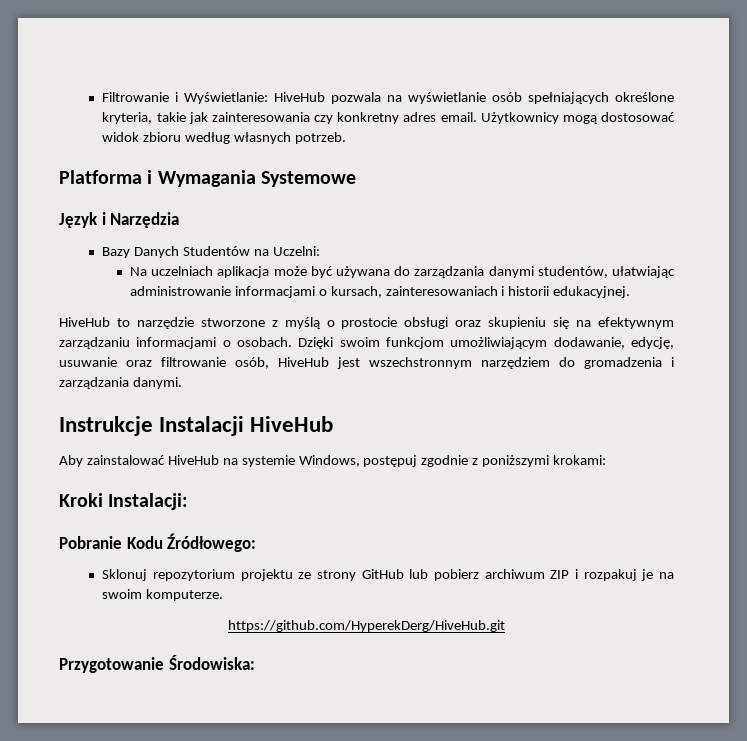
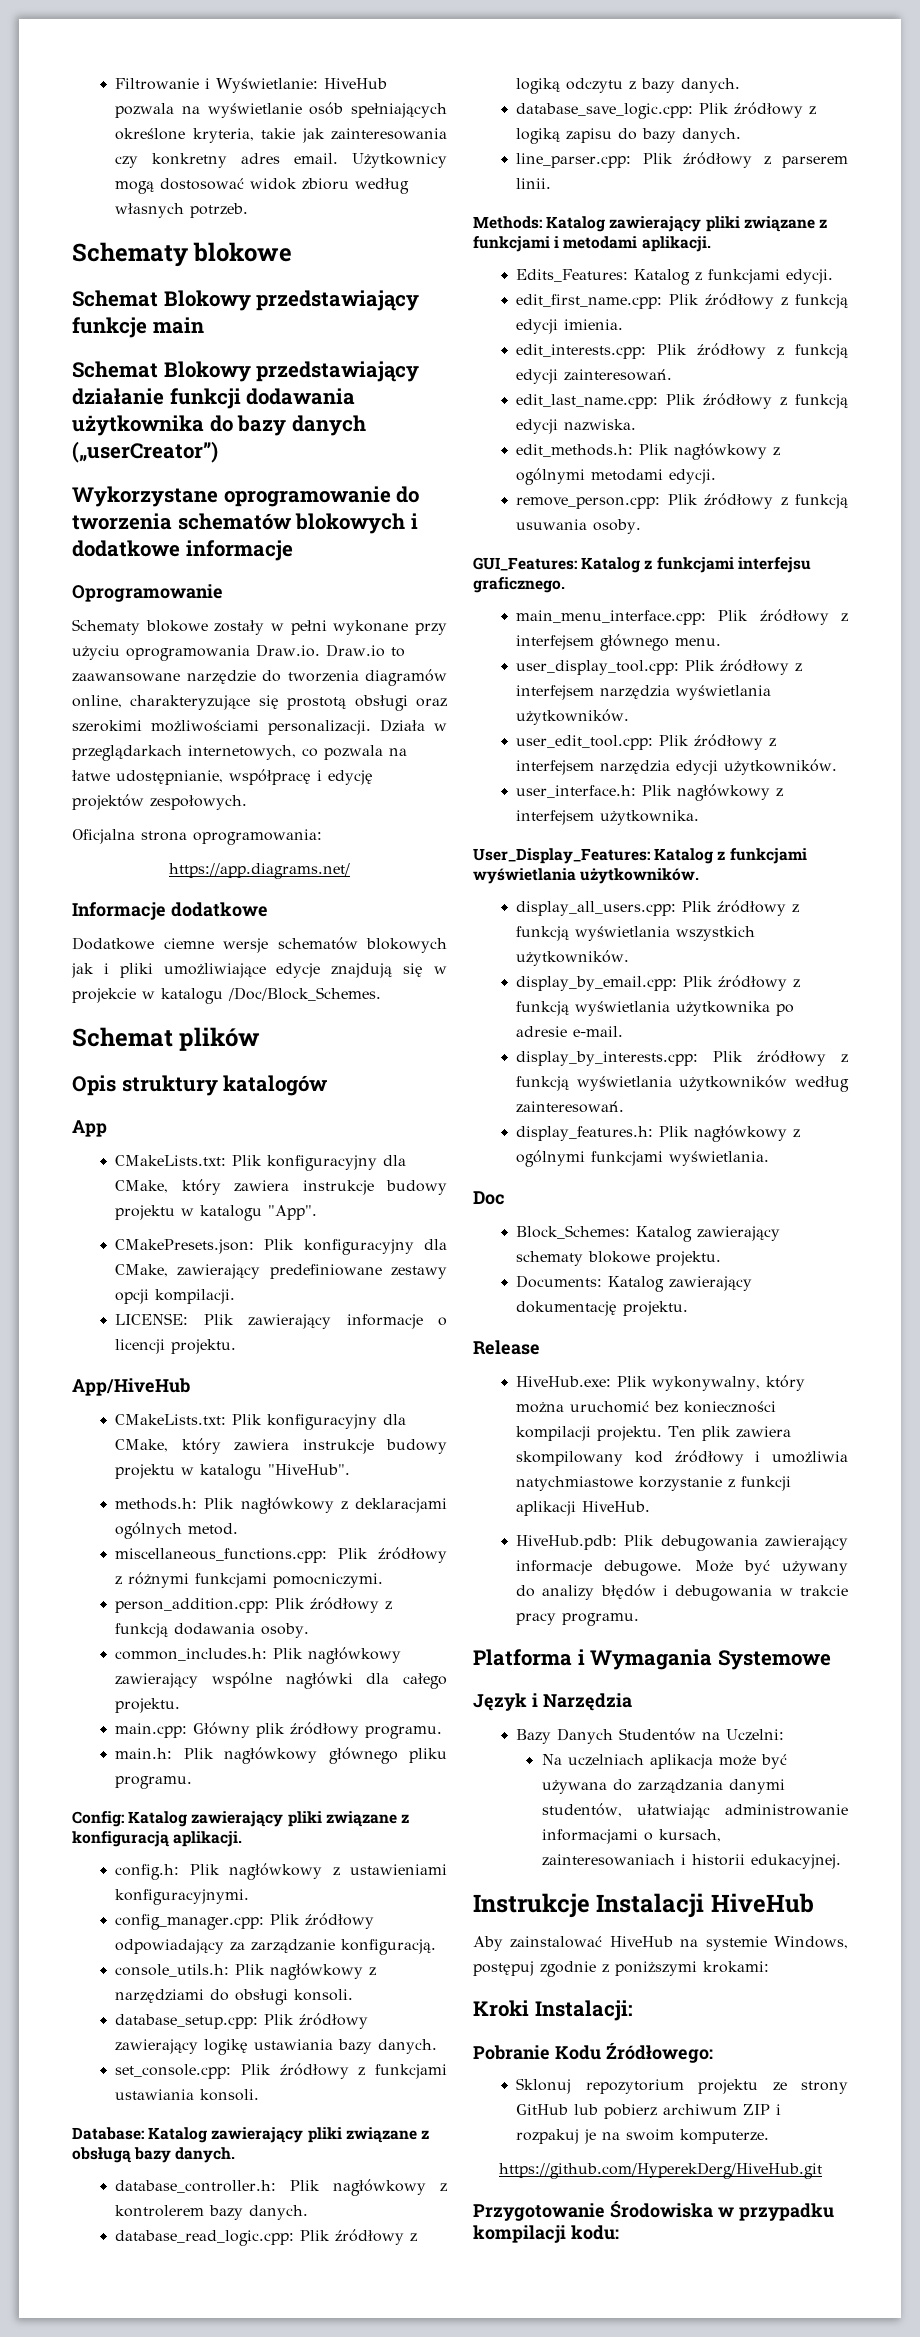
  Użytkownicy mogą dostosować widok zbioru według własnych potrzeb.
+ Schematy blokowe
+ Schemat Blokowy przedstawiający funkcje main
+ Schemat Blokowy przedstawiający działanie funkcji dodawania użytkownika do bazy danych („userCreator”)
+ Wykorzystane oprogramowanie do tworzenia schematów blokowych i dodatkowe informacje
+ Oprogramowanie
+ Schematy blokowe zostały w pełni wykonane przy użyciu oprogramowania Draw.io. Draw.io to zaawansowane narzędzie do tworzenia diagramów online, charakteryzujące się prostotą obsługi oraz szerokimi możliwościami personalizacji. Działa w przeglądarkach internetowych, co pozwala na łatwe udostępnianie, współpracę i edycję projektów zespołowych.
+ Oficjalna strona oprogramowania:
+ https://app.diagrams.net/
+ Informacje dodatkowe
+ Dodatkowe ciemne wersje schematów blokowych jak i pliki umożliwiające edycje znajdują się w projekcie w katalogu /Doc/Block_Schemes.
+ Schemat plików
+ Opis struktury katalogów
+ App
+ CMakeLists.txt: Plik konfiguracyjny dla CMake, który zawiera instrukcje budowy projektu w katalogu "App".
+ CMakePresets.json: Plik konfiguracyjny dla CMake, zawierający predefiniowane zestawy opcji kompilacji.
+ LICENSE: Plik zawierający informacje o licencji projektu.
+ App/HiveHub
+ CMakeLists.txt: Plik konfiguracyjny dla CMake, który zawiera instrukcje budowy projektu w katalogu "HiveHub".
+ methods.h: Plik nagłówkowy z deklaracjami ogólnych metod.
+ miscellaneous_functions.cpp: Plik źródłowy z różnymi funkcjami pomocniczymi.
+ person_addition.cpp: Plik źródłowy z funkcją dodawania osoby.
+ common_includes.h: Plik nagłówkowy zawierający wspólne nagłówki dla całego projektu.
+ main.cpp: Główny plik źródłowy programu.
+ main.h: Plik nagłówkowy głównego pliku programu.
+ Config: Katalog zawierający pliki związane z konfiguracją aplikacji.
+ config.h: Plik nagłówkowy z ustawieniami konfiguracyjnymi.
+ config_manager.cpp: Plik źródłowy odpowiadający za zarządzanie konfiguracją.
+ console_utils.h: Plik nagłówkowy z narzędziami do obsługi konsoli.
+ database_setup.cpp: Plik źródłowy zawierający logikę ustawiania bazy danych.
+ set_console.cpp: Plik źródłowy z funkcjami ustawiania konsoli.
+ Database: Katalog zawierający pliki związane z obsługą bazy danych.
+ database_controller.h: Plik nagłówkowy z kontrolerem bazy danych.
+ database_read_logic.cpp: Plik źródłowy z logiką odczytu z bazy danych.
+ database_save_logic.cpp: Plik źródłowy z logiką zapisu do bazy danych.
+ line_parser.cpp: Plik źródłowy z parserem linii.
+ Methods: Katalog zawierający pliki związane z funkcjami i metodami aplikacji.
+ Edits_Features: Katalog z funkcjami edycji.
+ edit_first_name.cpp: Plik źródłowy z funkcją edycji imienia.
+ edit_interests.cpp: Plik źródłowy z funkcją edycji zainteresowań.
+ edit_last_name.cpp: Plik źródłowy z funkcją edycji nazwiska.
+ edit_methods.h: Plik nagłówkowy z ogólnymi metodami edycji.
+ remove_person.cpp: Plik źródłowy z funkcją usuwania osoby.
+ GUI_Features: Katalog z funkcjami interfejsu graficznego.
+ main_menu_interface.cpp: Plik źródłowy z interfejsem głównego menu.
+ user_display_tool.cpp: Plik źródłowy z interfejsem narzędzia wyświetlania użytkowników.
+ user_edit_tool.cpp: Plik źródłowy z interfejsem narzędzia edycji użytkowników.
+ user_interface.h: Plik nagłówkowy z interfejsem użytkownika.
+ User_Display_Features: Katalog z funkcjami wyświetlania użytkowników.
+ display_all_users.cpp: Plik źródłowy z funkcją wyświetlania wszystkich użytkowników.
+ display_by_email.cpp: Plik źródłowy z funkcją wyświetlania użytkownika po adresie e-mail.
+ display_by_interests.cpp: Plik źródłowy z funkcją wyświetlania użytkowników według zainteresowań.
+ display_features.h: Plik nagłówkowy z ogólnymi funkcjami wyświetlania.
+ Doc
+ Block_Schemes: Katalog zawierający schematy blokowe projektu.
+ Documents: Katalog zawierający dokumentację projektu.
+ Release
+ HiveHub.exe: Plik wykonywalny, który można uruchomić bez konieczności kompilacji projektu. Ten plik zawiera skompilowany kod źródłowy i umożliwia natychmiastowe korzystanie z funkcji aplikacji HiveHub.
+ HiveHub.pdb: Plik debugowania zawierający informacje debugowe. Może być używany do analizy błędów i debugowania w trakcie pracy programu.
- HiveHub to narzędzie stworzone z myślą o prostocie obsługi oraz skupieniu się na efektywnym zarządzaniu informacjami o osobach. Dzięki swoim funkcjom umożliwiającym dodawanie, edycję, usuwanie oraz filtrowanie osób, HiveHub jest wszechstronnym narzędziem do gromadzenia i zarządzania danymi.
- Przygotowanie Środowiska:
+ Przygotowanie Środowiska w przypadku kompilacji kodu:

